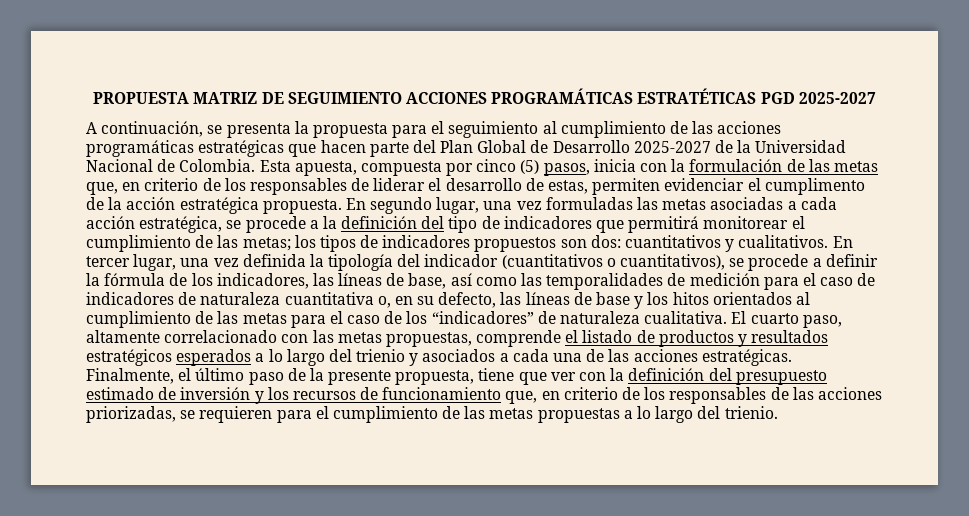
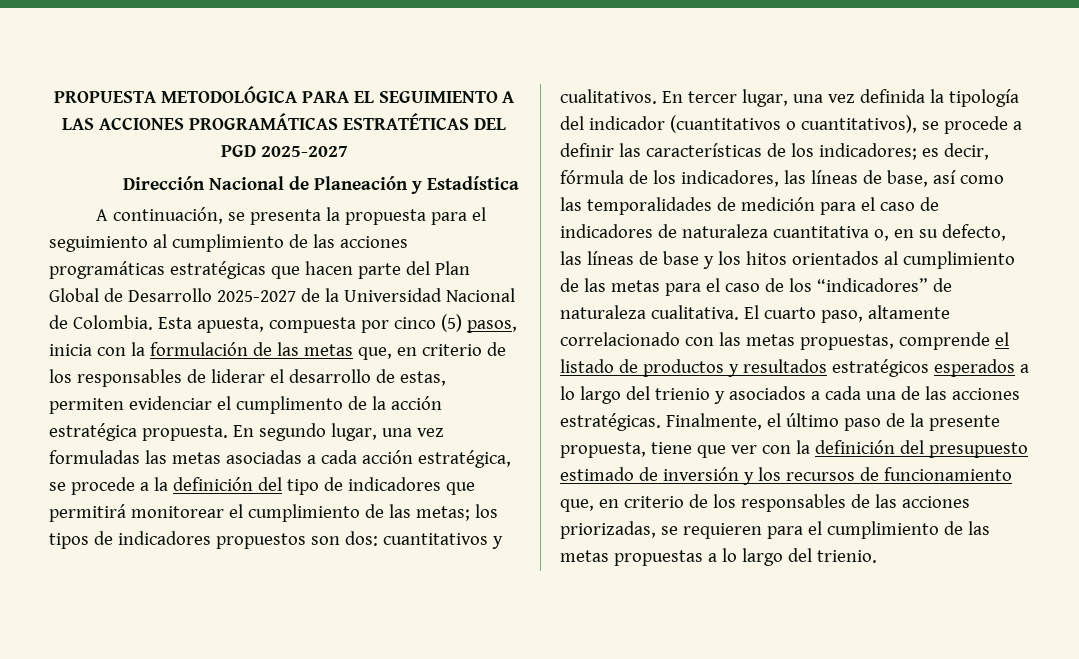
- PROPUESTA MATRIZ DE SEGUIMIENTO ACCIONES PROGRAMÁTICAS ESTRATÉTICAS PGD 2025-2027
+ PROPUESTA METODOLÓGICA PARA EL SEGUIMIENTO A LAS ACCIONES PROGRAMÁTICAS ESTRATÉTICAS DEL PGD 2025-2027
+ Dirección Nacional de Planeación y Estadística
- En tercer lugar, una vez definida la tipología del indicador (cuantitativos o cuantitativos), se procede a definir la fórmula de los indicadores, las líneas de base, así como las temporalidades de medición para el caso de indicadores de naturaleza cuantitativa o, en su defecto, las líneas de base y los hitos orientados al cumplimiento de las metas para el caso de los “indicadores” de naturaleza cualitativa.
+ En tercer lugar, una vez definida la tipología del indicador (cuantitativos o cuantitativos), se procede a definir las características de los indicadores; es decir, fórmula de los indicadores, las líneas de base, así como las temporalidades de medición para el caso de indicadores de naturaleza cuantitativa o, en su defecto, las líneas de base y los hitos orientados al cumplimiento de las metas para el caso de los “indicadores” de naturaleza cualitativa.

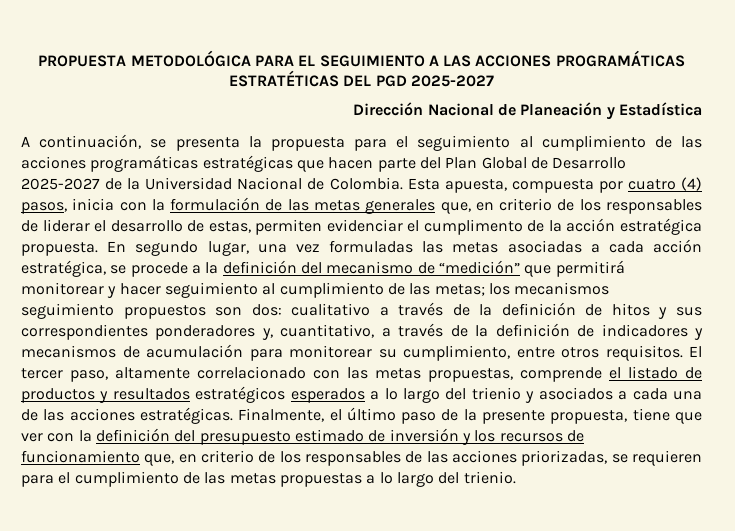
- Esta apuesta, compuesta por cinco (5) pasos, inicia con la formulación de las metas que, en criterio de los responsables de liderar el desarrollo de estas, permiten evidenciar el cumplimento de la acción estratégica propuesta.
+ Esta apuesta, compuesta por cuatro (4) pasos, inicia con la formulación de las metas generales que, en criterio de los responsables de liderar el desarrollo de estas, permiten evidenciar el cumplimento de la acción estratégica propuesta.
- En segundo lugar, una vez formuladas las metas asociadas a cada acción estratégica, se procede a la definición del tipo de indicadores que permitirá monitorear el cumplimiento de las metas; los tipos de indicadores propuestos son dos: cuantitativos y cualitativos. En tercer lugar, una vez definida la tipología del indicador (cuantitativos o cuantitativos), se procede a definir las características de los indicadores; es decir, fórmula de los indicadores, las líneas de base, así como las temporalidades de medición para el caso de indicadores de naturaleza cuantitativa o, en su defecto, las líneas de base y los hitos orientados al cumplimiento de las metas para el caso de los “indicadores” de naturaleza cualitativa. El cuarto paso, altamente correlacionado con las metas propuestas, comprende el listado de productos y resultados estratégicos esperados a lo largo del trienio y asociados a cada una de las acciones estratégicas.
+ En segundo lugar, una vez formuladas las metas asociadas a cada acción estratégica, se procede a la definición del mecanismo de “medición” que permitirá monitorear y hacer seguimiento al cumplimiento de las metas; los mecanismos seguimiento propuestos son dos: cualitativo a través de la definición de hitos y sus correspondientes ponderadores y, cuantitativo, a través de la definición de indicadores y mecanismos de acumulación para monitorear su cumplimiento, entre otros requisitos. El tercer paso, altamente correlacionado con las metas propuestas, comprende el listado de productos y resultados estratégicos esperados a lo largo del trienio y asociados a cada una de las acciones estratégicas.

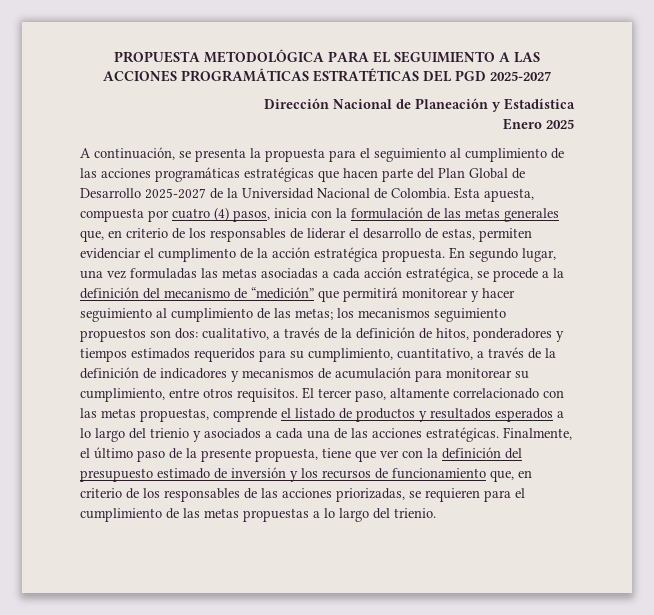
+ Enero 2025
- En segundo lugar, una vez formuladas las metas asociadas a cada acción estratégica, se procede a la definición del mecanismo de “medición” que permitirá monitorear y hacer seguimiento al cumplimiento de las metas; los mecanismos seguimiento propuestos son dos: cualitativo a través de la definición de hitos y sus correspondientes ponderadores y, cuantitativo, a través de la definición de indicadores y mecanismos de acumulación para monitorear su cumplimiento, entre otros requisitos.
+ En segundo lugar, una vez formuladas las metas asociadas a cada acción estratégica, se procede a la definición del mecanismo de “medición” que permitirá monitorear y hacer seguimiento al cumplimiento de las metas; los mecanismos seguimiento propuestos son dos: cualitativo, a través de la definición de hitos, ponderadores y tiempos estimados requeridos para su cumplimiento, cuantitativo, a través de la definición de indicadores y mecanismos de acumulación para monitorear su cumplimiento, entre otros requisitos.
- El tercer paso, altamente correlacionado con las metas propuestas, comprende el listado de productos y resultados estratégicos esperados a lo largo del trienio y asociados a cada una de las acciones estratégicas.
+ El tercer paso, altamente correlacionado con las metas propuestas, comprende el listado de productos y resultados esperados a lo largo del trienio y asociados a cada una de las acciones estratégicas.

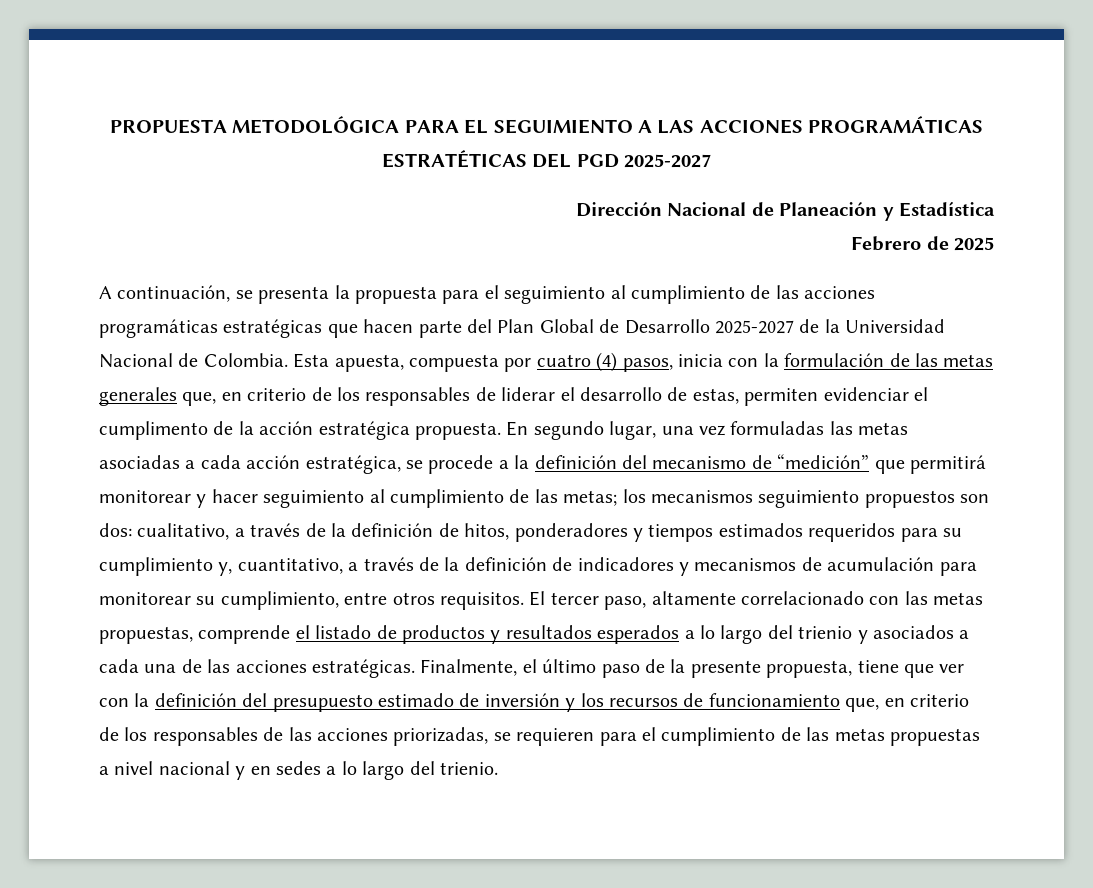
- Enero 2025
+ Febrero de 2025
- cualitativo, a través de la definición de hitos, ponderadores y tiempos estimados requeridos para su cumplimiento, cuantitativo, a través de la definición de indicadores y mecanismos de acumulación para monitorear su cumplimiento, entre otros requisitos.
+ cualitativo, a través de la definición de hitos, ponderadores y tiempos estimados requeridos para su cumplimiento y, cuantitativo, a través de la definición de indicadores y mecanismos de acumulación para monitorear su cumplimiento, entre otros requisitos.
- Finalmente, el último paso de la presente propuesta, tiene que ver con la definición del presupuesto estimado de inversión y los recursos de funcionamiento que, en criterio de los responsables de las acciones priorizadas, se requieren para el cumplimiento de las metas propuestas a lo largo del trienio.
+ Finalmente, el último paso de la presente propuesta, tiene que ver con la definición del presupuesto estimado de inversión y los recursos de funcionamiento que, en criterio de los responsables de las acciones priorizadas, se requieren para el cumplimiento de las metas propuestas a nivel nacional y en sedes a lo largo del trienio.

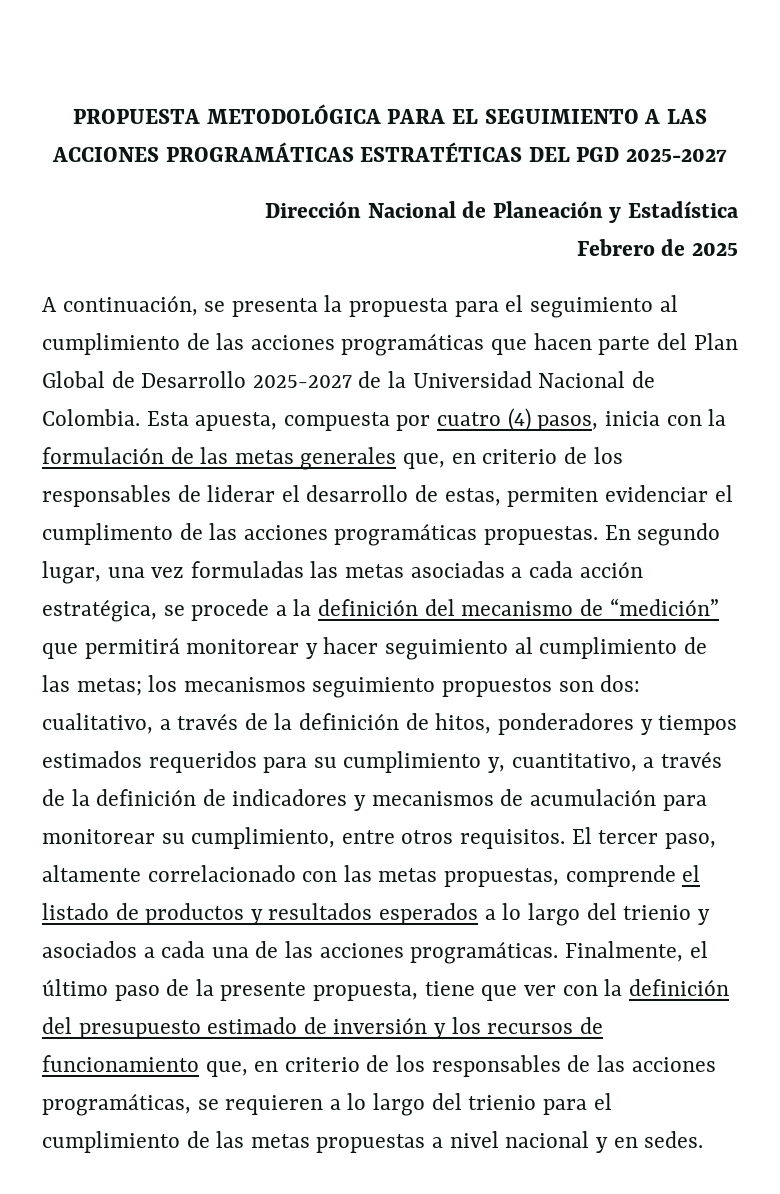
- A continuación, se presenta la propuesta para el seguimiento al cumplimiento de las acciones programáticas estratégicas que hacen parte del Plan Global de Desarrollo 2025-2027 de la Universidad Nacional de Colombia.
+ A continuación, se presenta la propuesta para el seguimiento al cumplimiento de las acciones programáticas que hacen parte del Plan Global de Desarrollo 2025-2027 de la Universidad Nacional de Colombia.
- Esta apuesta, compuesta por cuatro (4) pasos, inicia con la formulación de las metas generales que, en criterio de los responsables de liderar el desarrollo de estas, permiten evidenciar el cumplimento de la acción estratégica propuesta.
+ Esta apuesta, compuesta por cuatro (4) pasos, inicia con la formulación de las metas generales que, en criterio de los responsables de liderar el desarrollo de estas, permiten evidenciar el cumplimento de las acciones programáticas propuestas.
- El tercer paso, altamente correlacionado con las metas propuestas, comprende el listado de productos y resultados esperados a lo largo del trienio y asociados a cada una de las acciones estratégicas.
+ El tercer paso, altamente correlacionado con las metas propuestas, comprende el listado de productos y resultados esperados a lo largo del trienio y asociados a cada una de las acciones programáticas.
- Finalmente, el último paso de la presente propuesta, tiene que ver con la definición del presupuesto estimado de inversión y los recursos de funcionamiento que, en criterio de los responsables de las acciones priorizadas, se requieren para el cumplimiento de las metas propuestas a nivel nacional y en sedes a lo largo del trienio.
+ Finalmente, el último paso de la presente propuesta, tiene que ver con la definición del presupuesto estimado de inversión y los recursos de funcionamiento que, en criterio de los responsables de las acciones programáticas, se requieren a lo largo del trienio para el cumplimiento de las metas propuestas a nivel nacional y en sedes.

